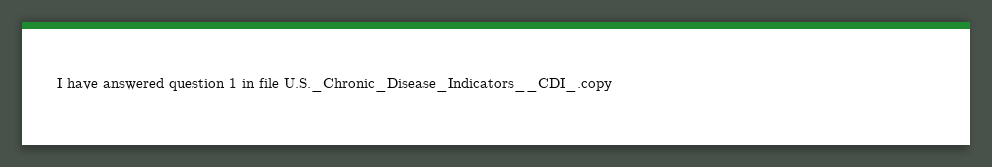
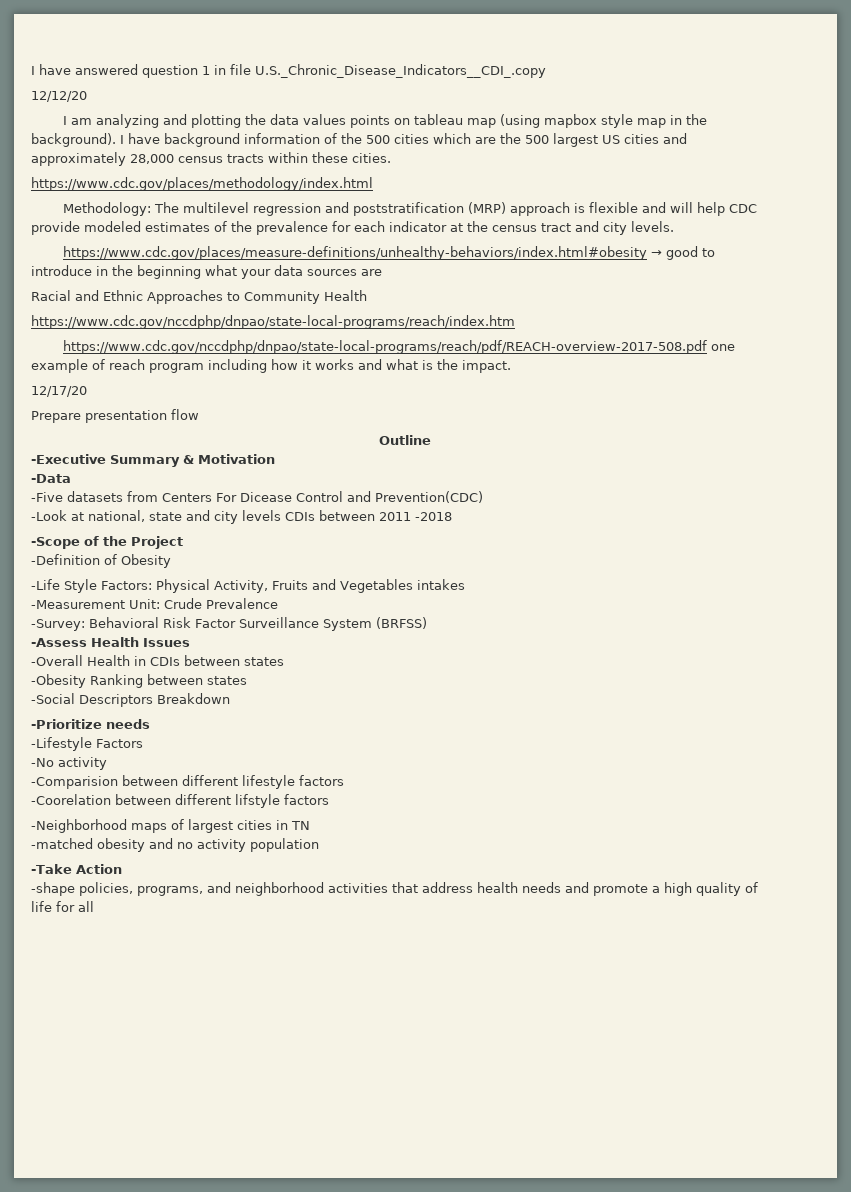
+ 12/12/20
+ I am analyzing and plotting the data values points on tableau map (using mapbox style map in the background). I have background information of the 500 cities which are the 500 largest US cities and approximately 28,000 census tracts within these cities.
+ https://www.cdc.gov/places/methodology/index.html
+ Methodology: The multilevel regression and poststratification (MRP) approach is flexible and will help CDC provide modeled estimates of the prevalence for each indicator at the census tract and city levels.
+ https://www.cdc.gov/places/measure-definitions/unhealthy-behaviors/index.html#obesity → good to introduce in the beginning what your data sources are
+ Racial and Ethnic Approaches to Community Health
+ https://www.cdc.gov/nccdphp/dnpao/state-local-programs/reach/index.htm
+ https://www.cdc.gov/nccdphp/dnpao/state-local-programs/reach/pdf/REACH-overview-2017-508.pdf one example of reach program including how it works and what is the impact.
+ 12/17/20
+ Prepare presentation flow
+ Outline
+ -Executive Summary & Motivation
+ -Data
+ -Five datasets from Centers For Dicease Control and Prevention(CDC)
+ -Look at national, state and city levels CDIs between 2011 -2018
+ -Scope of the Project
+ -Definition of Obesity
+ -Life Style Factors: Physical Activity, Fruits and Vegetables intakes
+ -Measurement Unit: Crude Prevalence
+ -Survey: Behavioral Risk Factor Surveillance System (BRFSS)
+ -Assess Health Issues
+ -Overall Health in CDIs between states
+ -Obesity Ranking between states
+ -Social Descriptors Breakdown
+ -Prioritize needs
+ -Lifestyle Factors
+ -No activity
+ -Comparision between different lifestyle factors
+ -Coorelation between different lifstyle factors
+ -Neighborhood maps of largest cities in TN
+ -matched obesity and no activity population
+ -Take Action
+ -shape policies, programs, and neighborhood activities that address health needs and promote a high quality of life for all

